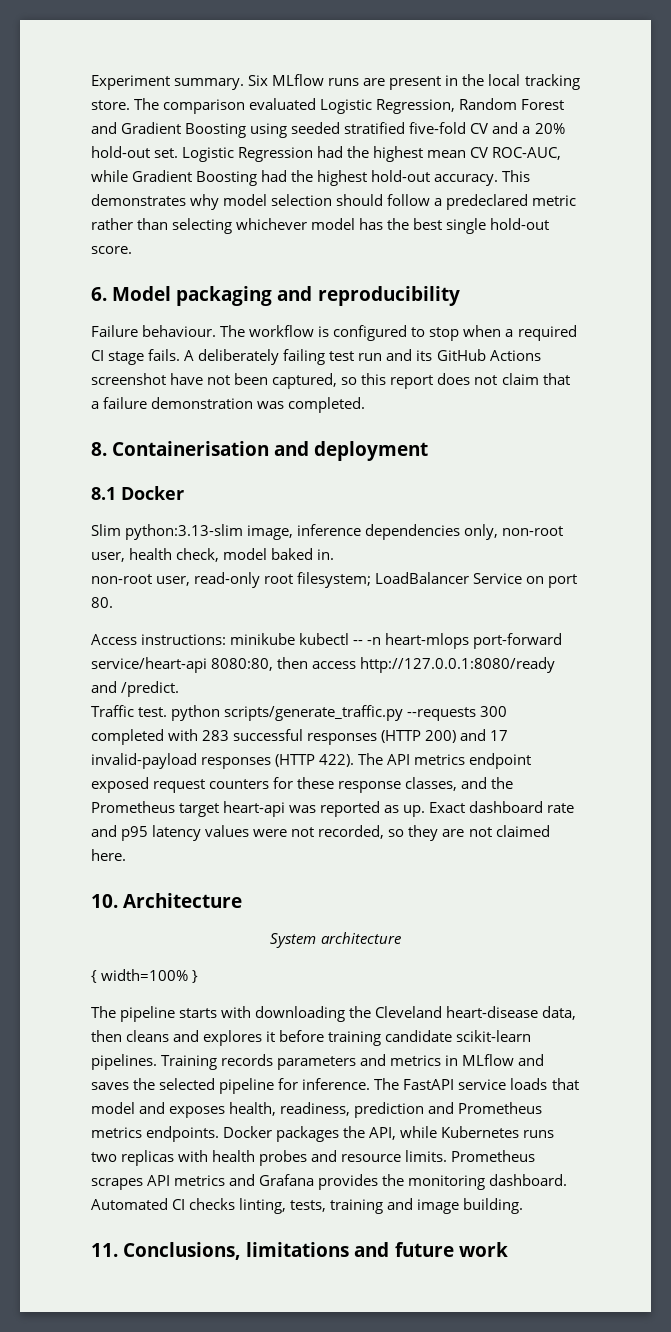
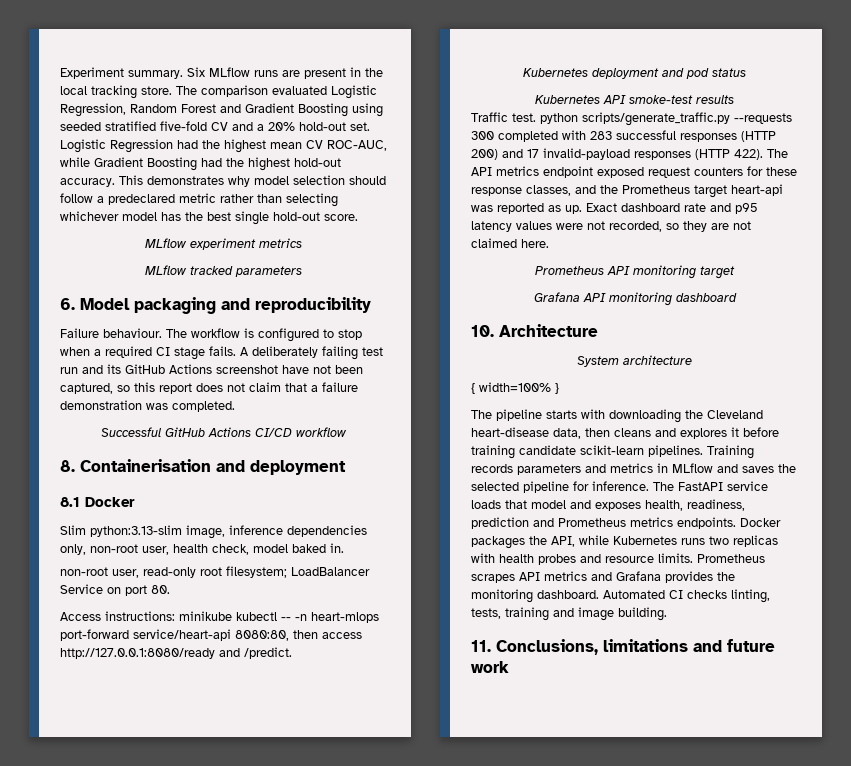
+ MLflow experiment metrics
+ MLflow tracked parameters
+ Successful GitHub Actions CI/CD workflow
+ Kubernetes deployment and pod status
+ Kubernetes API smoke-test results
+ Prometheus API monitoring target
+ Grafana API monitoring dashboard

